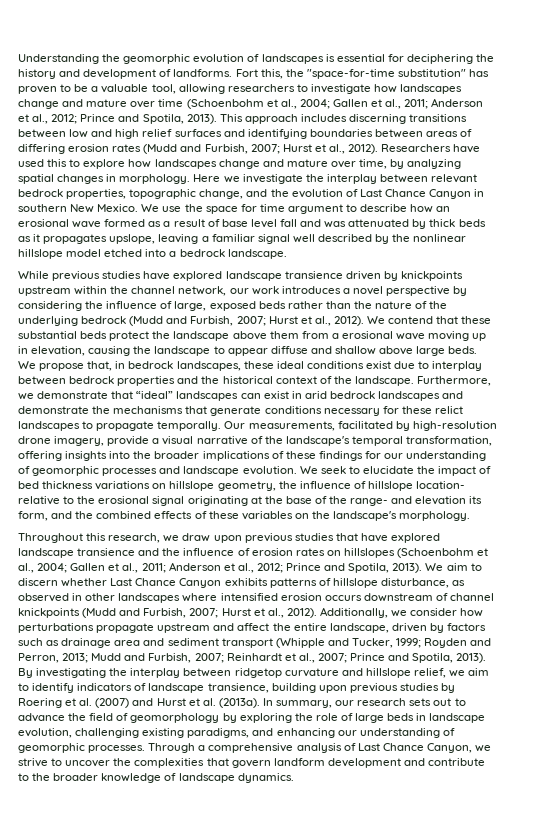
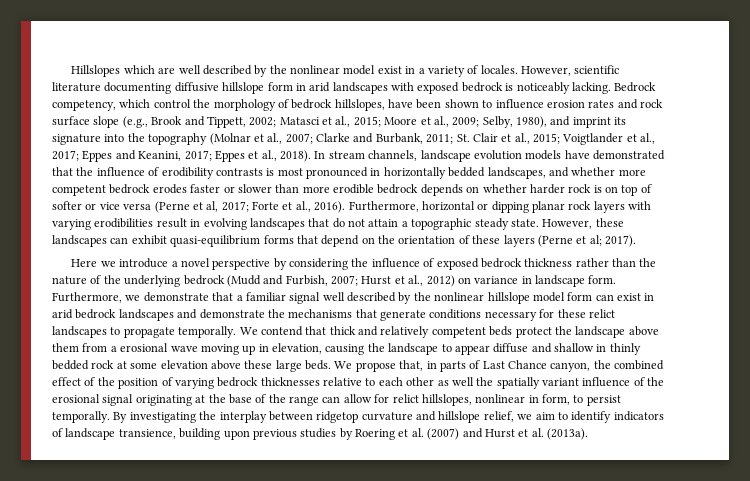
- Understanding the geomorphic evolution of landscapes is essential for deciphering the history and development of landforms. Fort this, the "space-for-time substitution" has proven to be a valuable tool, allowing researchers to investigate how landscapes change and mature over time (Schoenbohm et al., 2004; Gallen et al., 2011; Anderson et al., 2012; Prince and Spotila, 2013). This approach includes discerning transitions between low and high relief surfaces and identifying boundaries between areas of differing erosion rates (Mudd and Furbish, 2007; Hurst et al., 2012). Researchers have used this to explore how landscapes change and mature over time, by analyzing spatial changes in morphology. Here we investigate the interplay between relevant bedrock properties, topographic change, and the evolution of Last Chance Canyon in southern New Mexico. We use the space for time argument to describe how an erosional wave formed as a result of base level fall and was attenuated by thick beds as it propagates upslope, leaving a familiar signal well described by the nonlinear hillslope model etched into a bedrock landscape.
- While previous studies have explored landscape transience driven by knickpoints upstream within the channel network, our work introduces a novel perspective by considering the influence of large, exposed beds rather than the nature of the underlying bedrock (Mudd and Furbish, 2007; Hurst et al., 2012). We contend that these substantial beds protect the landscape above them from a erosional wave moving up in elevation, causing the landscape to appear diffuse and shallow above large beds.
+ Hillslopes which are well described by the nonlinear model exist in a variety of locales. However, scientific literature documenting diffusive hillslope form in arid landscapes with exposed bedrock is noticeably lacking. Bedrock competency, which control the morphology of bedrock hillslopes, have been shown to influence erosion rates and rock surface slope (e.g., Brook and Tippett, 2002; Matasci et al., 2015; Moore et al., 2009; Selby, 1980), and imprint its signature into the topography (Molnar et al., 2007; Clarke and Burbank, 2011; St. Clair et al., 2015; Voigtlander et al., 2017; Eppes and Keanini, 2017; Eppes et al., 2018). In stream channels, landscape evolution models have demonstrated that the influence of erodibility contrasts is most pronounced in horizontally bedded landscapes, and whether more competent bedrock erodes faster or slower than more erodible bedrock depends on whether harder rock is on top of softer or vice versa (Perne et al, 2017; Forte et al., 2016). Furthermore, horizontal or dipping planar rock layers with varying erodibilities result in evolving landscapes that do not attain a topographic steady state. However, these landscapes can exhibit quasi-equilibrium forms that depend on the orientation of these layers (Perne et al; 2017).
+ Here we introduce a novel perspective by considering the influence of exposed bedrock thickness rather than the nature of the underlying bedrock (Mudd and Furbish, 2007; Hurst et al., 2012) on variance in landscape form. Furthermore, we demonstrate that a familiar signal well described by the nonlinear hillslope model form can exist in arid bedrock landscapes and demonstrate the mechanisms that generate conditions necessary for these relict landscapes to propagate temporally. We contend that thick and relatively competent beds protect the landscape above them from a erosional wave moving up in elevation, causing the landscape to appear diffuse and shallow in thinly bedded rock at some elevation above these large beds.
- We propose that, in bedrock landscapes, these ideal conditions exist due to interplay between bedrock properties and the historical context of the landscape. Furthermore, we demonstrate that “ideal” landscapes can exist in arid bedrock landscapes and demonstrate the mechanisms that generate conditions necessary for these relict landscapes to propagate temporally. Our measurements, facilitated by high-resolution drone imagery, provide a visual narrative of the landscape's temporal transformation, offering insights into the broader implications of these findings for our understanding of geomorphic processes and landscape evolution. We seek to elucidate the impact of bed thickness variations on hillslope geometry, the influence of hillslope location- relative to the erosional signal originating at the base of the range- and elevation its form, and the combined effects of these variables on the landscape's morphology.
- Throughout this research, we draw upon previous studies that have explored landscape transience and the influence of erosion rates on hillslopes (Schoenbohm et al., 2004; Gallen et al., 2011; Anderson et al., 2012; Prince and Spotila, 2013). We aim to discern whether Last Chance Canyon exhibits patterns of hillslope disturbance, as observed in other landscapes where intensified erosion occurs downstream of channel knickpoints (Mudd and Furbish, 2007; Hurst et al., 2012). Additionally, we consider how perturbations propagate upstream and affect the entire landscape, driven by factors such as drainage area and sediment transport (Whipple and Tucker, 1999; Royden and Perron, 2013; Mudd and Furbish, 2007; Reinhardt et al., 2007; Prince and Spotila, 2013).
+ We propose that, in parts of Last Chance canyon, the combined effect of the position of varying bedrock thicknesses relative to each other as well the spatially variant influence of the erosional signal originating at the base of the range can allow for relict hillslopes, nonlinear in form, to persist temporally.
- In summary, our research sets out to advance the field of geomorphology by exploring the role of large beds in landscape evolution, challenging existing paradigms, and enhancing our understanding of geomorphic processes. Through a comprehensive analysis of Last Chance Canyon, we strive to uncover the complexities that govern landform development and contribute to the broader knowledge of landscape dynamics.

